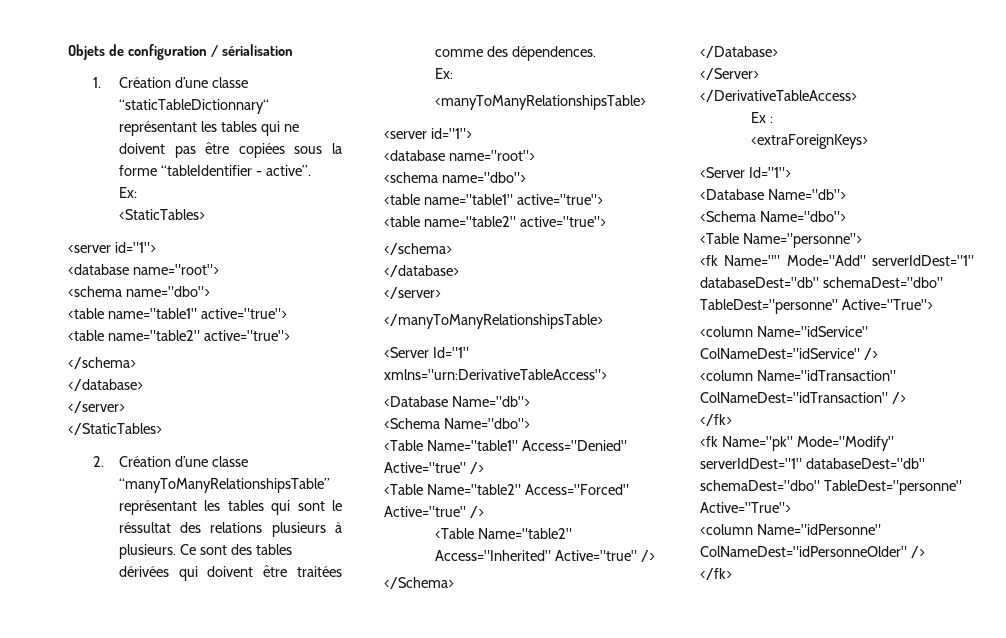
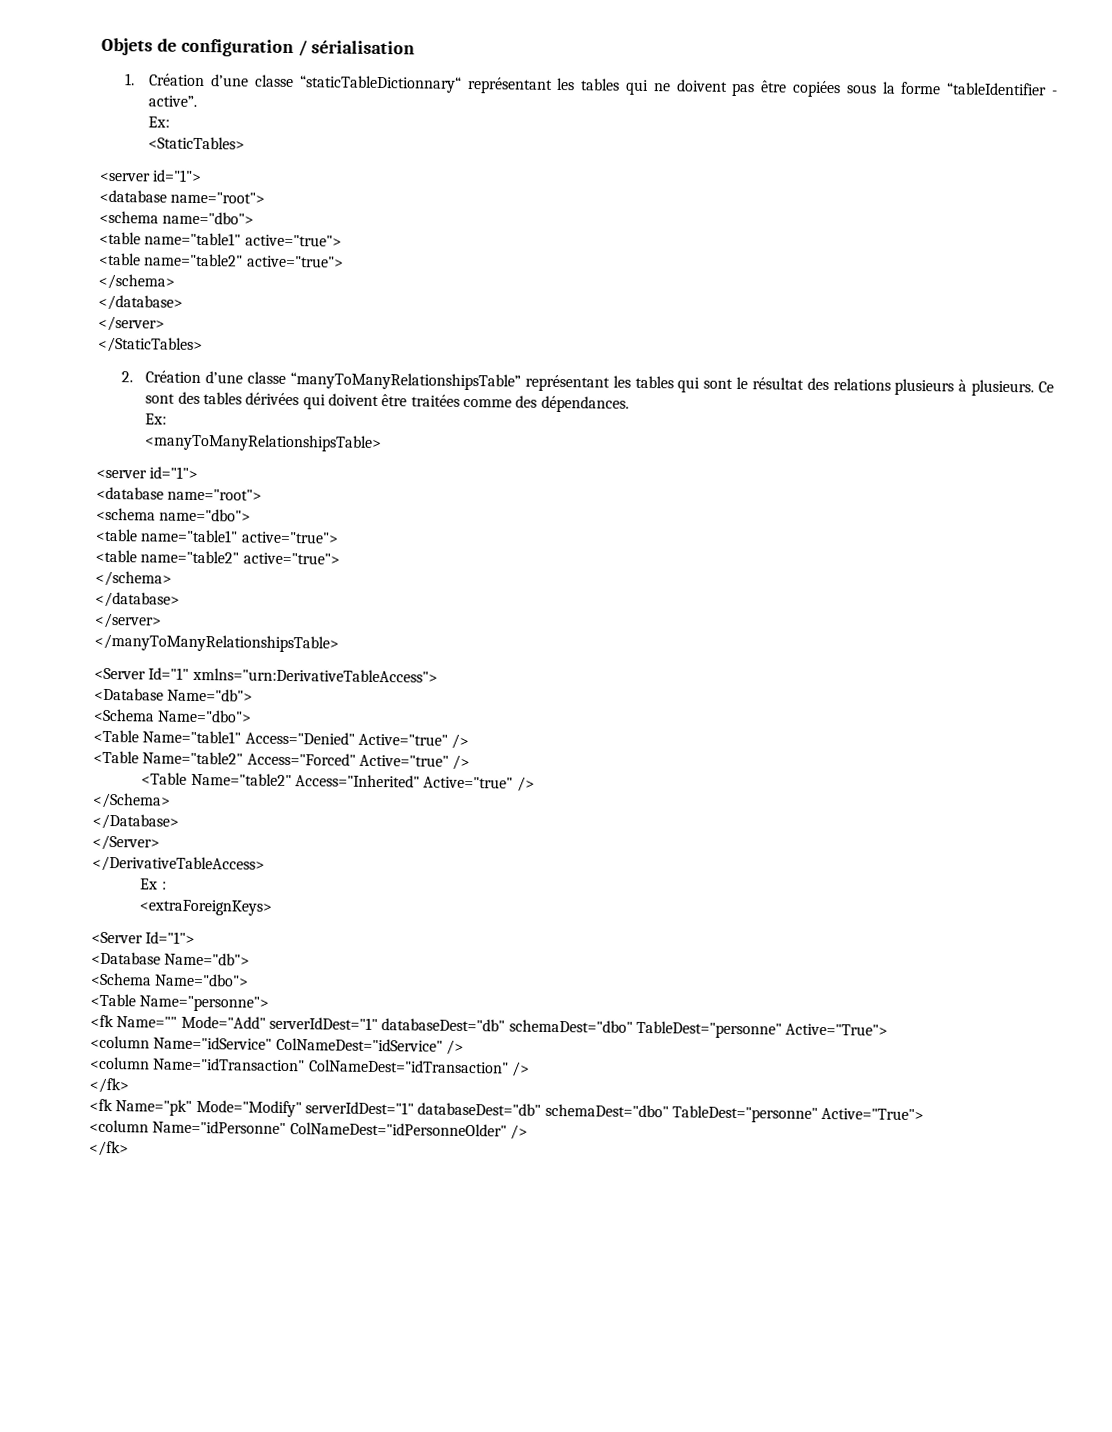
- 2. Création d’une classe “manyToManyRelationshipsTable” représentant les tables qui sont le réssultat des relations plusieurs à plusieurs.
+ 2. Création d’une classe “manyToManyRelationshipsTable” représentant les tables qui sont le résultat des relations plusieurs à plusieurs.
- Ce sont des tables dérivées qui doivent être traitées comme des dépendences.
+ Ce sont des tables dérivées qui doivent être traitées comme des dépendances.

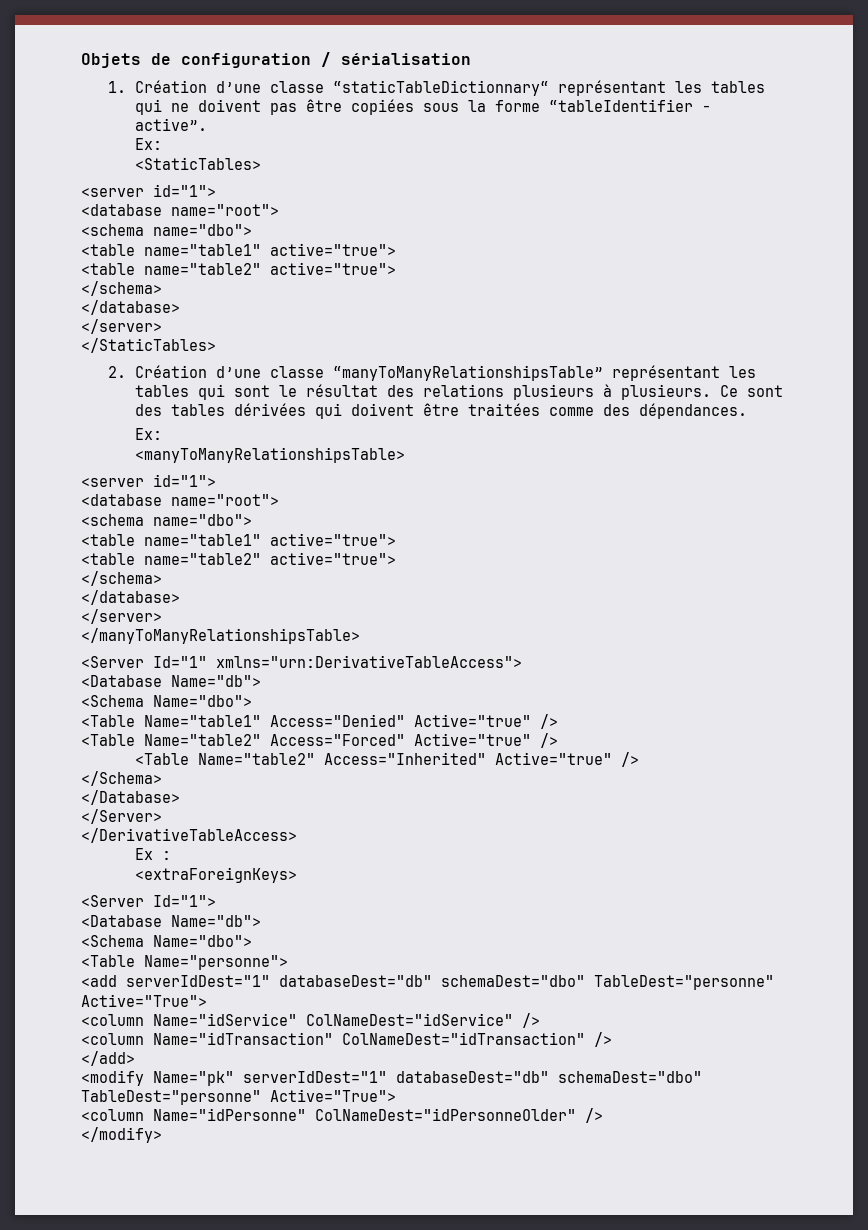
- <fk Name="" Mode="Add" serverIdDest="1" databaseDest="db" schemaDest="dbo" TableDest="personne" Active="True">
+ <add serverIdDest="1" databaseDest="db" schemaDest="dbo" TableDest="personne" Active="True">
  <column Name="idTransaction" ColNameDest="idTransaction" />
- </fk>
- <fk Name="pk" Mode="Modify" serverIdDest="1" databaseDest="db" schemaDest="dbo" TableDest="personne" Active="True">
+ </add>
+ <modify Name="pk" serverIdDest="1" databaseDest="db" schemaDest="dbo" TableDest="personne" Active="True">
  <column Name="idPersonne" ColNameDest="idPersonneOlder" />
- </fk>
+ </modify>

